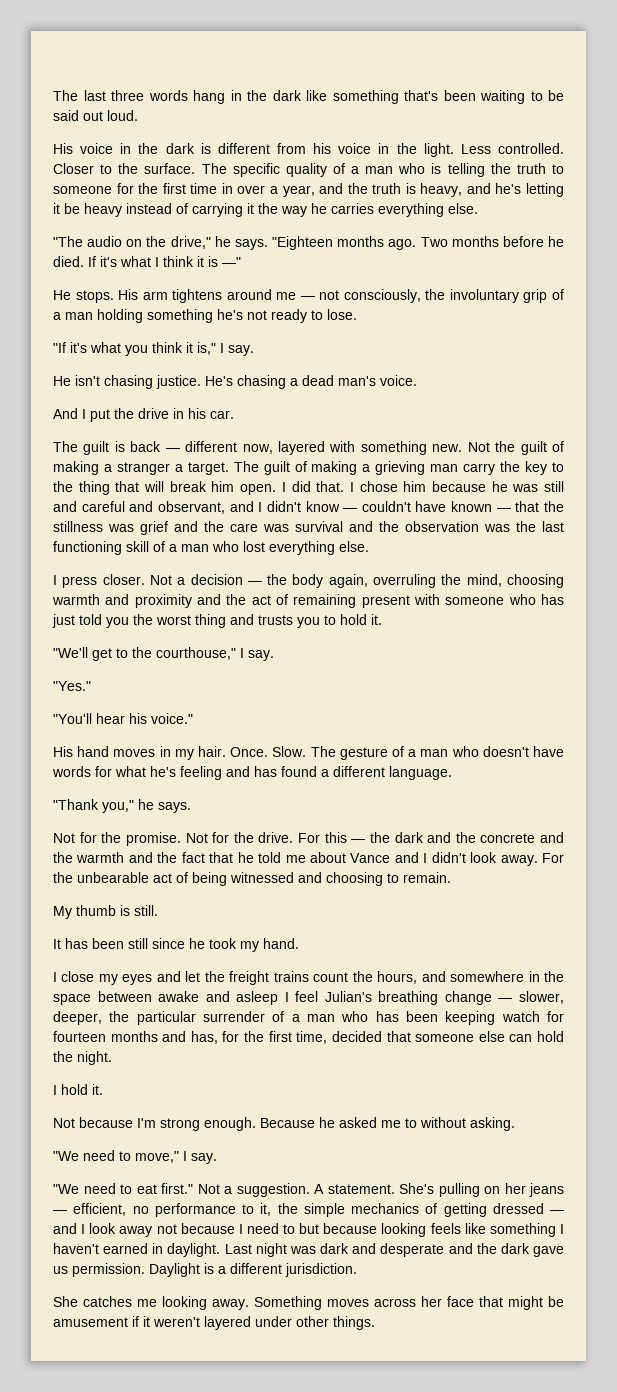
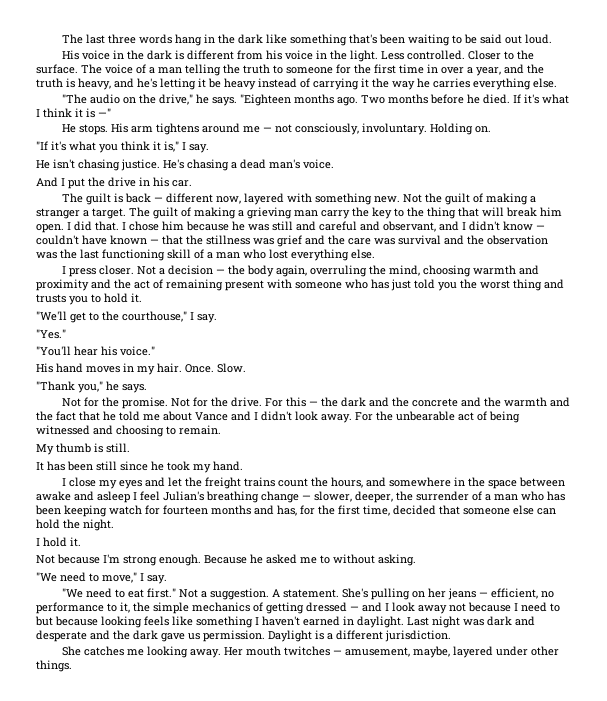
- The specific quality of a man who is telling the truth to someone for the first time in over a year, and the truth is heavy, and he's letting it be heavy instead of carrying it the way he carries everything else.
+ The voice of a man telling the truth to someone for the first time in over a year, and the truth is heavy, and he's letting it be heavy instead of carrying it the way he carries everything else.
- His arm tightens around me — not consciously, the involuntary grip of a man holding something he's not ready to lose.
+ His arm tightens around me — not consciously, involuntary. Holding on.
- The gesture of a man who doesn't have words for what he's feeling and has found a different language.
- I close my eyes and let the freight trains count the hours, and somewhere in the space between awake and asleep I feel Julian's breathing change — slower, deeper, the particular surrender of a man who has been keeping watch for fourteen months and has, for the first time, decided that someone else can hold the night.
+ I close my eyes and let the freight trains count the hours, and somewhere in the space between awake and asleep I feel Julian's breathing change — slower, deeper, the surrender of a man who has been keeping watch for fourteen months and has, for the first time, decided that someone else can hold the night.
- Something moves across her face that might be amusement if it weren't layered under other things.
+ Her mouth twitches — amusement, maybe, layered under other things.

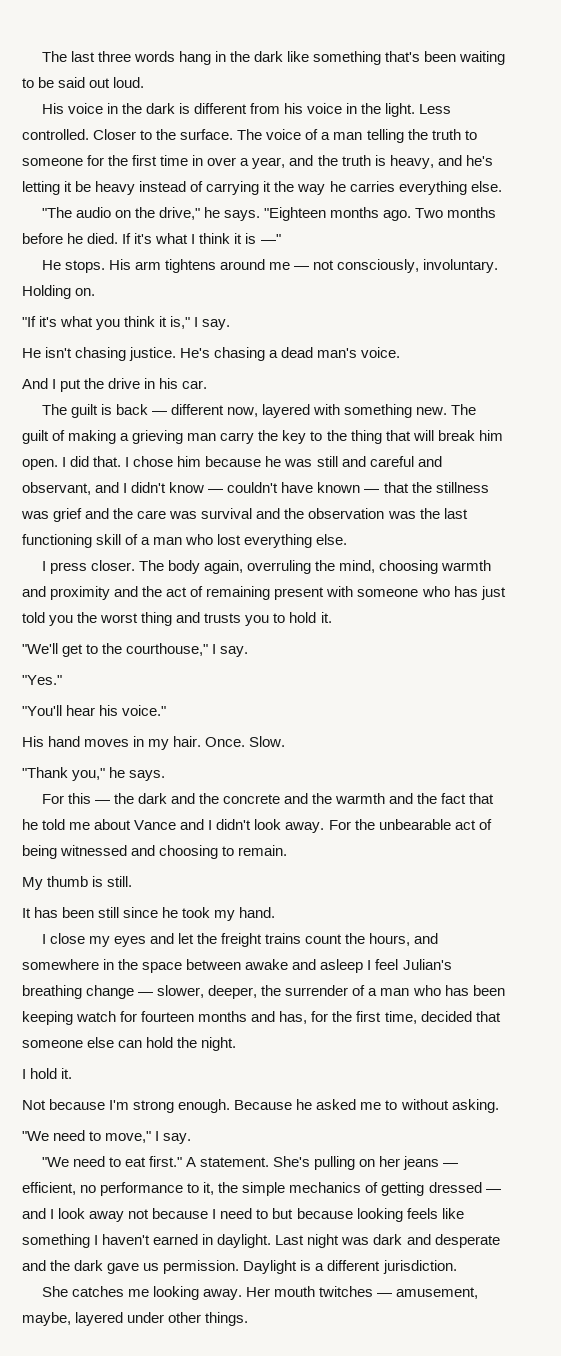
- Not the guilt of making a stranger a target.
- Not a decision — the body again, overruling the mind, choosing warmth and proximity and the act of remaining present with someone who has just told you the worst thing and trusts you to hold it.
+ The body again, overruling the mind, choosing warmth and proximity and the act of remaining present with someone who has just told you the worst thing and trusts you to hold it.
- Not for the promise. Not for the drive.
- Not a suggestion.

